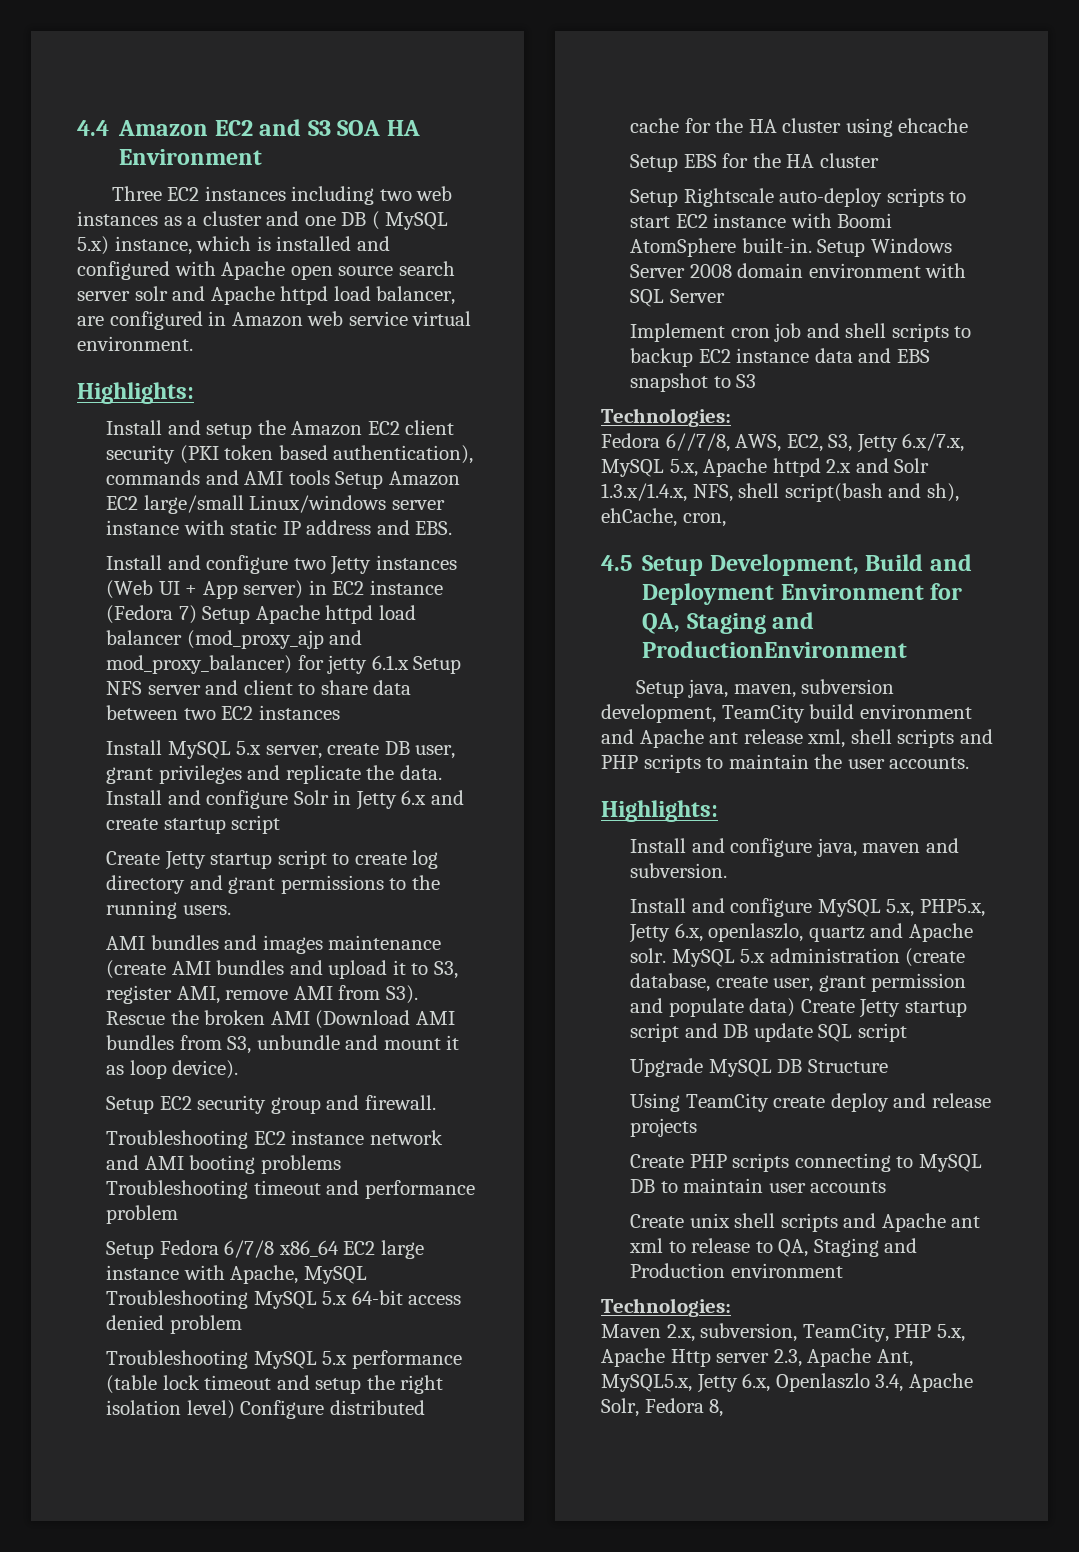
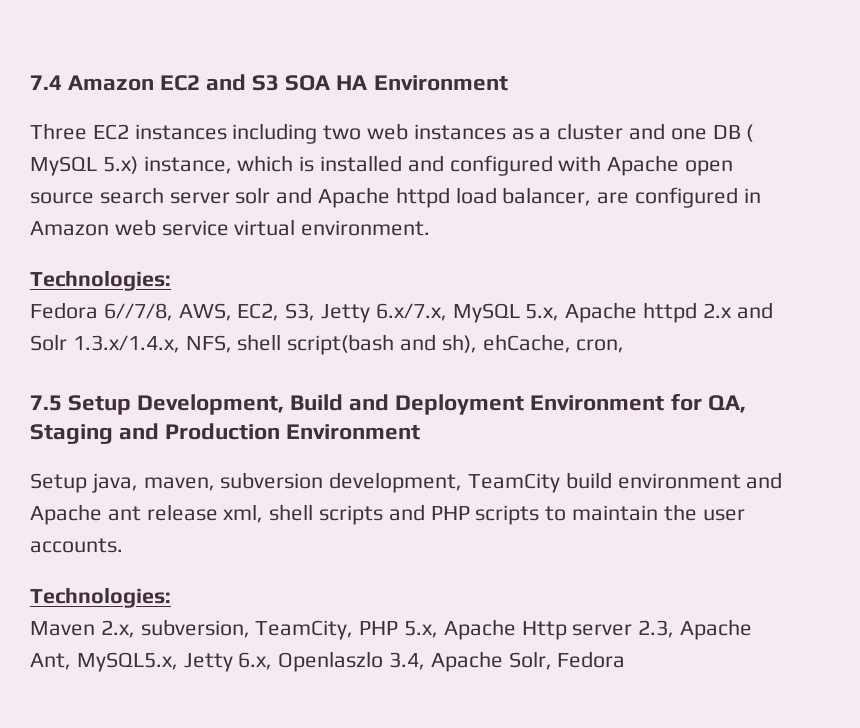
- 4.4 Amazon EC2 and S3 SOA HA Environment
+ 7.4 Amazon EC2 and S3 SOA HA Environment
  Three EC2 instances including two web instances as a cluster and one DB ( MySQL 5.x) instance, which is installed and configured with Apache open source search server solr and Apache httpd load balancer, are configured in Amazon web service virtual environment.
- Highlights:
- Install and setup the Amazon EC2 client security (PKI token based authentication), commands and AMI tools Setup Amazon EC2 large/small Linux/windows server instance with static IP address and EBS.
- Install and configure two Jetty instances (Web UI + App server) in EC2 instance (Fedora 7) Setup Apache httpd load balancer (mod_proxy_ajp and mod_proxy_balancer) for jetty 6.1.x Setup NFS server and client to share data between two EC2 instances
- Install MySQL 5.x server, create DB user, grant privileges and replicate the data. Install and configure Solr in Jetty 6.x and create startup script
- Create Jetty startup script to create log directory and grant permissions to the running users.
- AMI bundles and images maintenance (create AMI bundles and upload it to S3, register AMI, remove AMI from S3). Rescue the broken AMI (Download AMI bundles from S3, unbundle and mount it as loop device).
- Setup EC2 security group and firewall.
- Troubleshooting EC2 instance network and AMI booting problems Troubleshooting timeout and performance problem
- Setup Fedora 6/7/8 x86_64 EC2 large instance with Apache, MySQL Troubleshooting MySQL 5.x 64-bit access denied problem
- Troubleshooting MySQL 5.x performance (table lock timeout and setup the right isolation level) Configure distributed cache for the HA cluster using ehcache
- Setup EBS for the HA cluster
- Setup Rightscale auto-deploy scripts to start EC2 instance with Boomi AtomSphere built-in. Setup Windows Server 2008 domain environment with SQL Server
- Implement cron job and shell scripts to backup EC2 instance data and EBS snapshot to S3
- 4.5 Setup Development, Build and Deployment Environment for QA, Staging and ProductionEnvironment
+ 7.5 Setup Development, Build and Deployment Environment for QA, Staging and Production Environment
  Setup java, maven, subversion development, TeamCity build environment and Apache ant release xml, shell scripts and PHP scripts to maintain the user accounts.
- Highlights:
- Install and configure java, maven and subversion.
- Install and configure MySQL 5.x, PHP5.x, Jetty 6.x, openlaszlo, quartz and Apache solr. MySQL 5.x administration (create database, create user, grant permission and populate data) Create Jetty startup script and DB update SQL script
- Upgrade MySQL DB Structure
- Using TeamCity create deploy and release projects
- Create PHP scripts connecting to MySQL DB to maintain user accounts
- Create unix shell scripts and Apache ant xml to release to QA, Staging and Production environment
- Maven 2.x, subversion, TeamCity, PHP 5.x, Apache Http server 2.3, Apache Ant, MySQL5.x, Jetty 6.x, Openlaszlo 3.4, Apache Solr, Fedora 8,
+ Maven 2.x, subversion, TeamCity, PHP 5.x, Apache Http server 2.3, Apache Ant, MySQL5.x, Jetty 6.x, Openlaszlo 3.4, Apache Solr, Fedora

